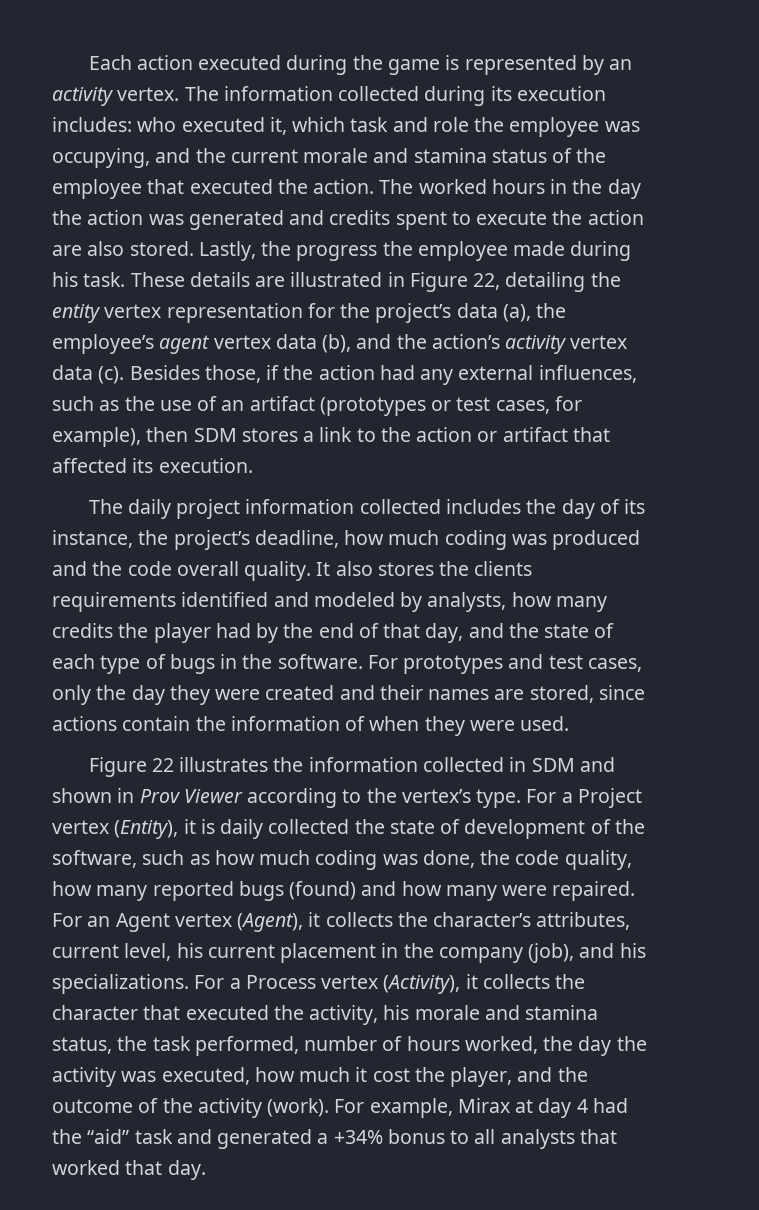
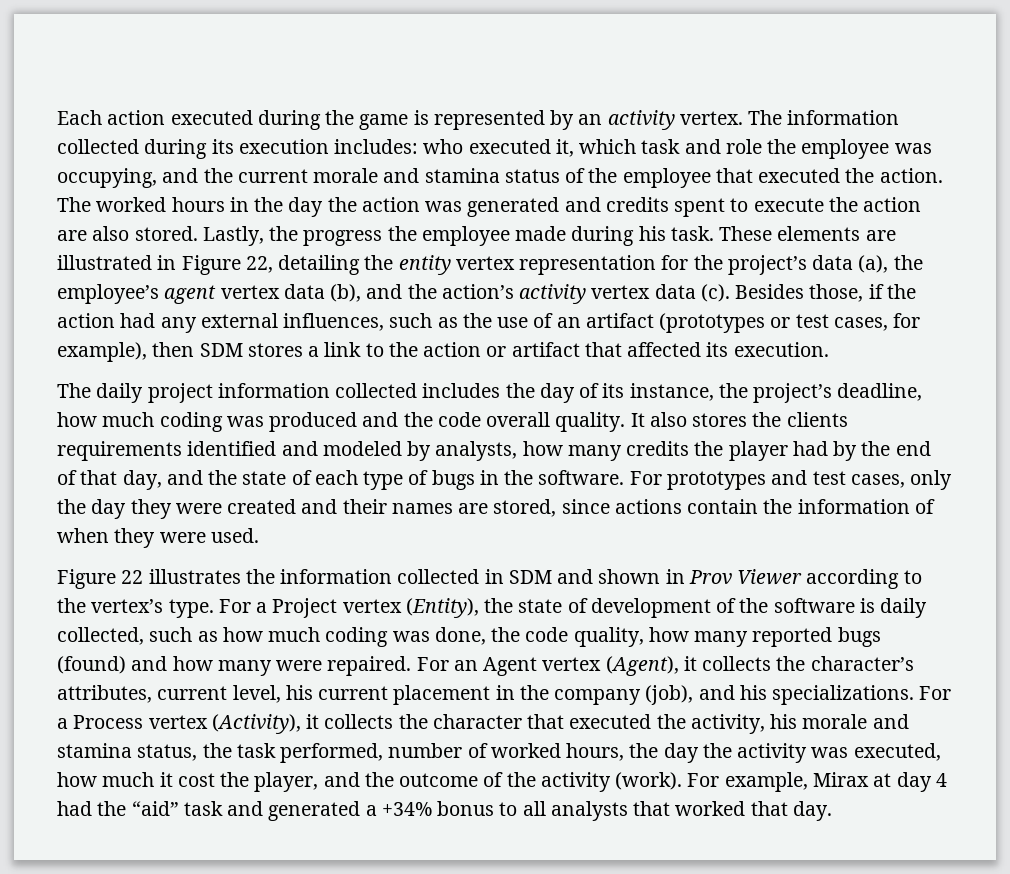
- These details are illustrated in Figure 22, detailing the entity vertex representation for the project’s data (a), the employee’s agent vertex data (b), and the action’s activity vertex data (c).
+ These elements are illustrated in Figure 22, detailing the entity vertex representation for the project’s data (a), the employee’s agent vertex data (b), and the action’s activity vertex data (c).
- For a Project vertex (Entity), it is daily collected the state of development of the software, such as how much coding was done, the code quality, how many reported bugs (found) and how many were repaired.
+ For a Project vertex (Entity), the state of development of the software is daily collected, such as how much coding was done, the code quality, how many reported bugs (found) and how many were repaired.
- For a Process vertex (Activity), it collects the character that executed the activity, his morale and stamina status, the task performed, number of hours worked, the day the activity was executed, how much it cost the player, and the outcome of the activity (work).
+ For a Process vertex (Activity), it collects the character that executed the activity, his morale and stamina status, the task performed, number of worked hours, the day the activity was executed, how much it cost the player, and the outcome of the activity (work).

